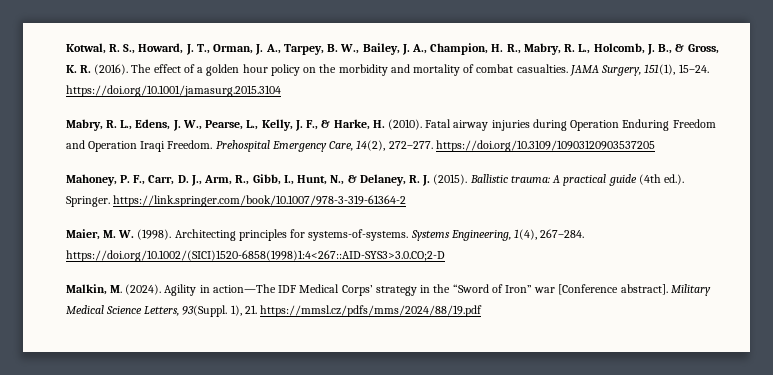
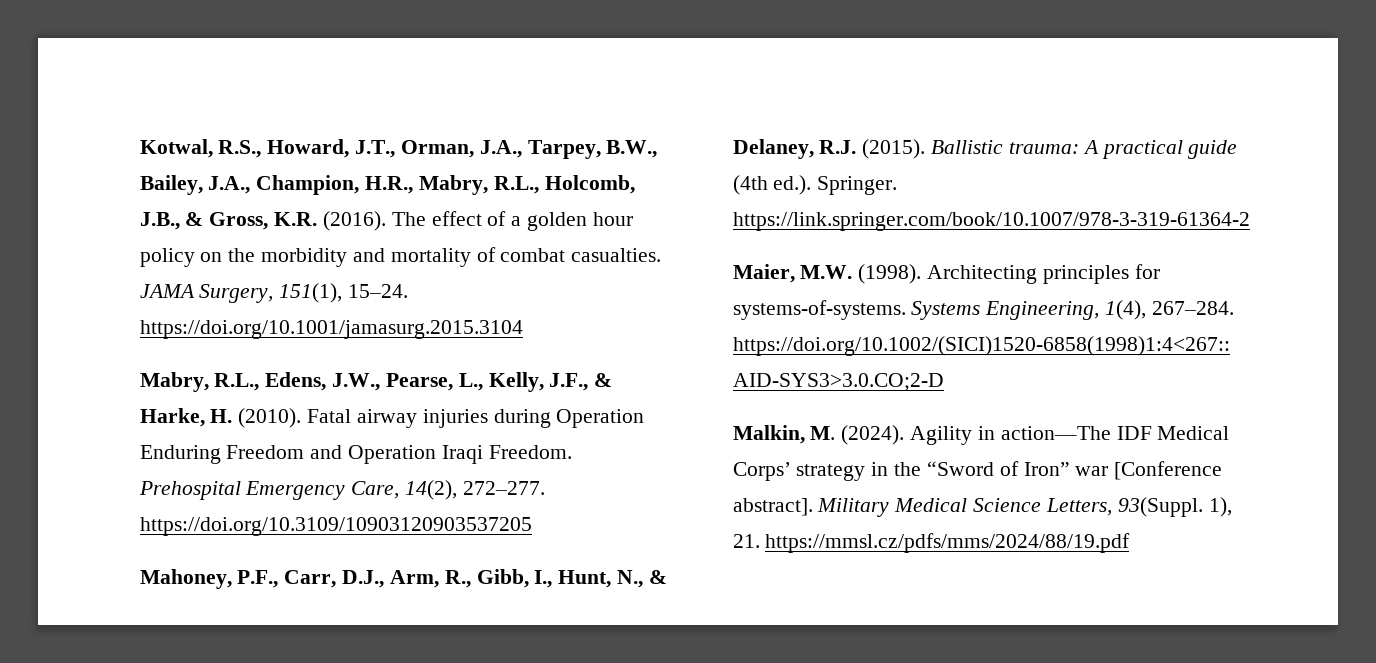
- Kotwal, R. S., Howard, J. T., Orman, J. A., Tarpey, B. W., Bailey, J. A., Champion, H. R., Mabry, R. L., Holcomb, J. B., & Gross, K. R. (2016).
+ Kotwal, R.S., Howard, J.T., Orman, J.A., Tarpey, B.W., Bailey, J.A., Champion, H.R., Mabry, R.L., Holcomb, J.B., & Gross, K.R. (2016).
- Mabry, R. L., Edens, J. W., Pearse, L., Kelly, J. F., & Harke, H. (2010).
+ Mabry, R.L., Edens, J.W., Pearse, L., Kelly, J.F., & Harke, H. (2010).
- Mahoney, P. F., Carr, D. J., Arm, R., Gibb, I., Hunt, N., & Delaney, R. J. (2015).
+ Mahoney, P.F., Carr, D.J., Arm, R., Gibb, I., Hunt, N., & Delaney, R.J. (2015).
- Maier, M. W. (1998).
+ Maier, M.W. (1998).

